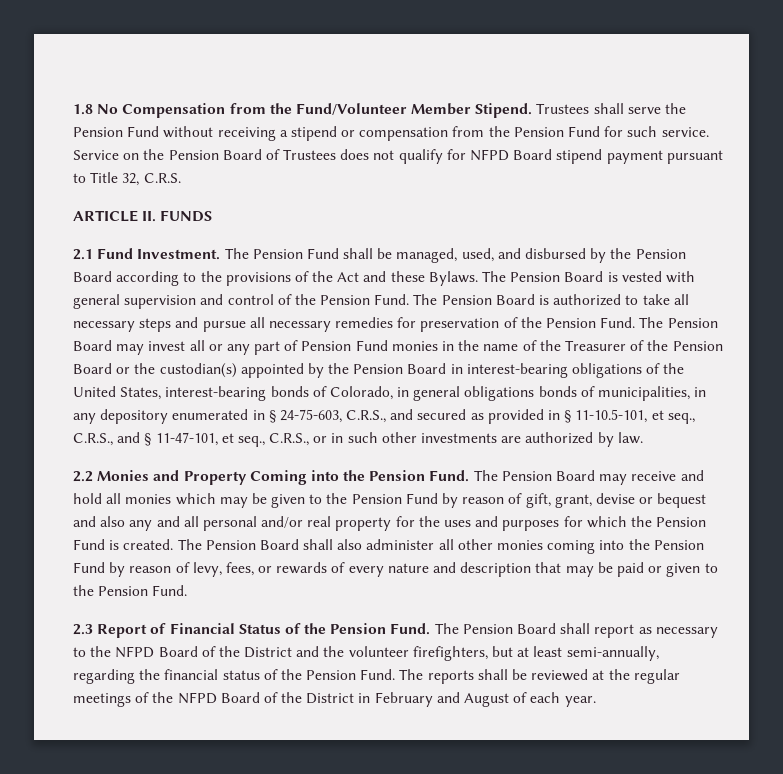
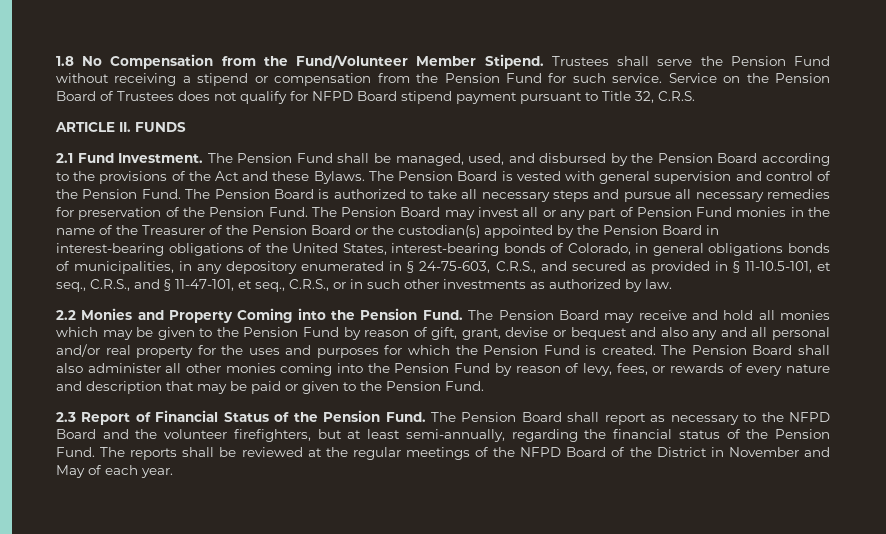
- The Pension Board may invest all or any part of Pension Fund monies in the name of the Treasurer of the Pension Board or the custodian(s) appointed by the Pension Board in interest-bearing obligations of the United States, interest-bearing bonds of Colorado, in general obligations bonds of municipalities, in any depository enumerated in § 24-75-603, C.R.S., and secured as provided in § 11-10.5-101, et seq., C.R.S., and § 11-47-101, et seq., C.R.S., or in such other investments are authorized by law.
+ The Pension Board may invest all or any part of Pension Fund monies in the name of the Treasurer of the Pension Board or the custodian(s) appointed by the Pension Board in interest-bearing obligations of the United States, interest-bearing bonds of Colorado, in general obligations bonds of municipalities, in any depository enumerated in § 24-75-603, C.R.S., and secured as provided in § 11-10.5-101, et seq., C.R.S., and § 11-47-101, et seq., C.R.S., or in such other investments as authorized by law.
- The Pension Board shall report as necessary to the NFPD Board of the District and the volunteer firefighters, but at least semi-annually, regarding the financial status of the Pension Fund.
+ The Pension Board shall report as necessary to the NFPD Board and the volunteer firefighters, but at least semi-annually, regarding the financial status of the Pension Fund.
- The reports shall be reviewed at the regular meetings of the NFPD Board of the District in February and August of each year.
+ The reports shall be reviewed at the regular meetings of the NFPD Board of the District in November and May of each year.

